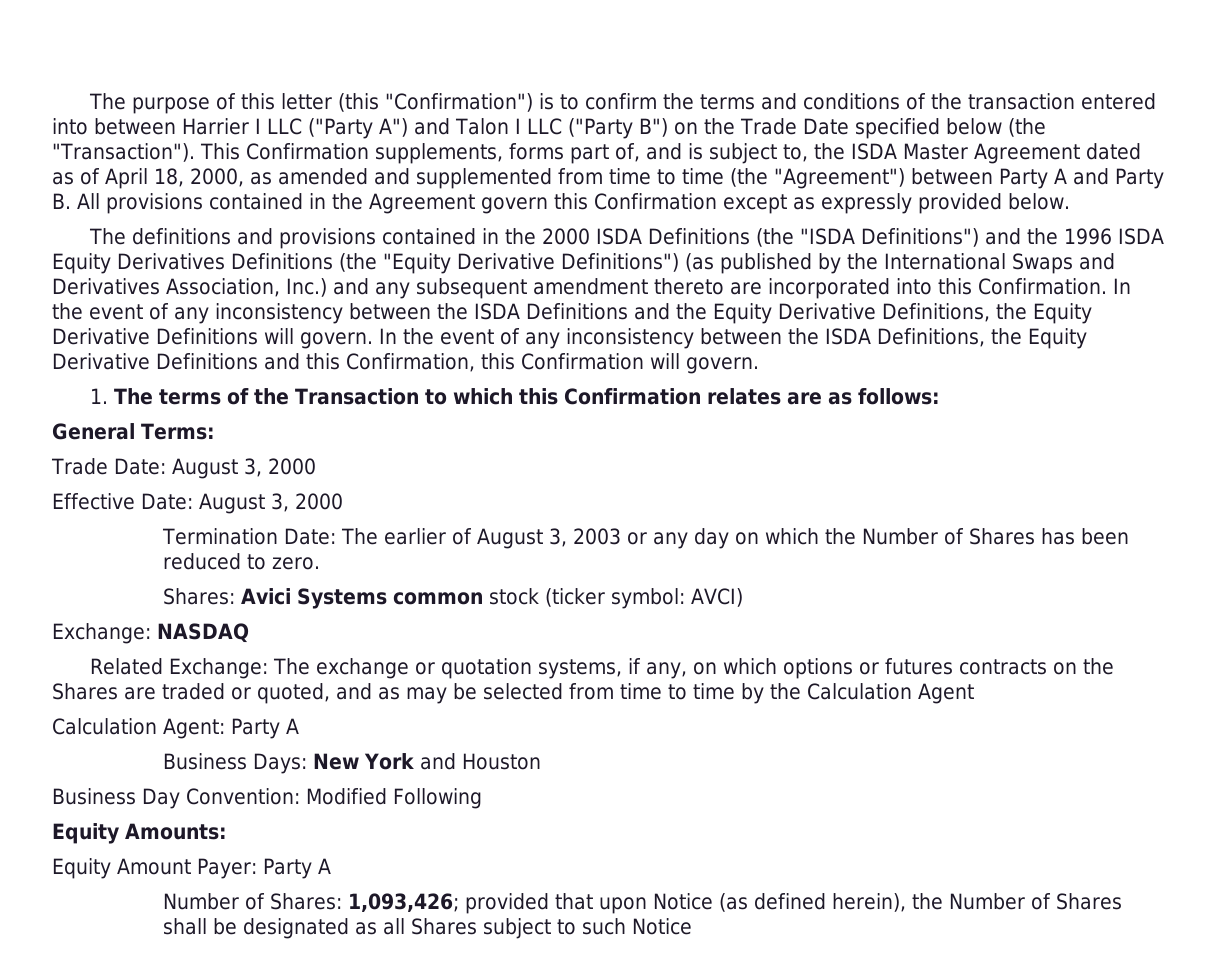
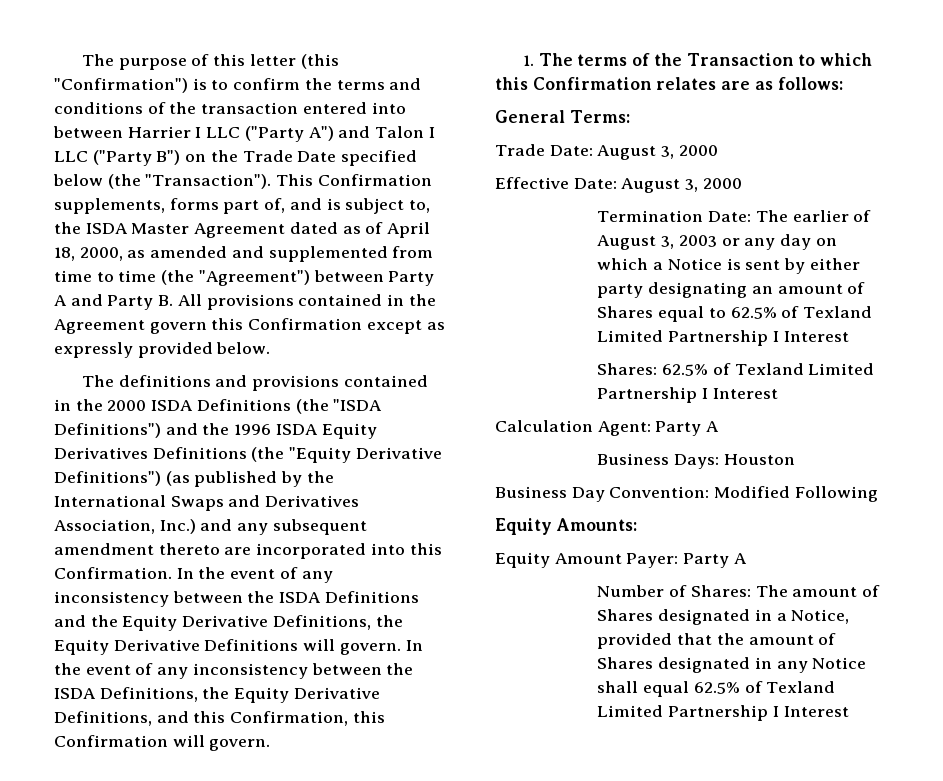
- In the event of any inconsistency between the ISDA Definitions, the Equity Derivative Definitions and this Confirmation, this Confirmation will govern.
+ In the event of any inconsistency between the ISDA Definitions, the Equity Derivative Definitions, and this Confirmation, this Confirmation will govern.
- Termination Date: The earlier of August 3, 2003 or any day on which the Number of Shares has been reduced to zero.
- Shares: Avici Systems common stock (ticker symbol: AVCI)
- Exchange: NASDAQ
- Related Exchange: The exchange or quotation systems, if any, on which options or futures contracts on the Shares are traded or quoted, and as may be selected from time to time by the Calculation Agent
+ Termination Date: The earlier of August 3, 2003 or any day on which a Notice is sent by either party designating an amount of Shares equal to 62.5% of Texland Limited Partnership I Interest
+ Shares: 62.5% of Texland Limited Partnership I Interest
- Business Days: New York and Houston
+ Business Days: Houston
- Number of Shares: 1,093,426; provided that upon Notice (as defined herein), the Number of Shares shall be designated as all Shares subject to such Notice
+ Number of Shares: The amount of Shares designated in a Notice, provided that the amount of Shares designated in any Notice shall equal 62.5% of Texland Limited Partnership I Interest

